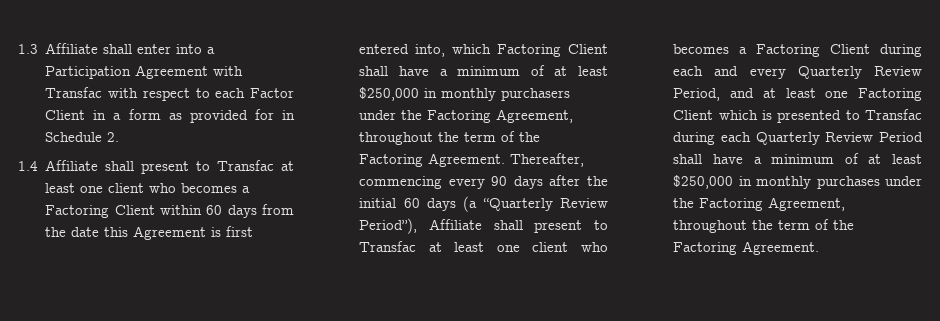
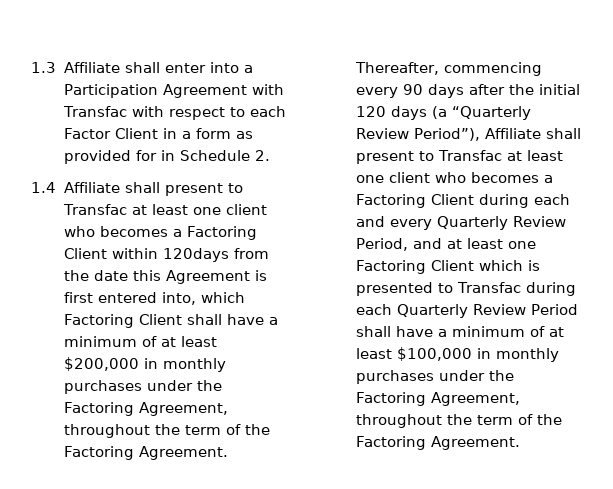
- 1.4 Affiliate shall present to Transfac at least one client who becomes a Factoring Client within 60 days from the date this Agreement is first entered into, which Factoring Client shall have a minimum of at least $250,000 in monthly purchasers under the Factoring Agreement, throughout the term of the Factoring Agreement.
+ 1.4 Affiliate shall present to Transfac at least one client who becomes a Factoring Client within 120days from the date this Agreement is first entered into, which Factoring Client shall have a minimum of at least $200,000 in monthly purchases under the Factoring Agreement, throughout the term of the Factoring Agreement.
- Thereafter, commencing every 90 days after the initial 60 days (a “Quarterly Review Period”), Affiliate shall present to Transfac at least one client who becomes a Factoring Client during each and every Quarterly Review Period, and at least one Factoring Client which is presented to Transfac during each Quarterly Review Period shall have a minimum of at least $250,000 in monthly purchases under the Factoring Agreement, throughout the term of the Factoring Agreement.
+ Thereafter, commencing every 90 days after the initial 120 days (a “Quarterly Review Period”), Affiliate shall present to Transfac at least one client who becomes a Factoring Client during each and every Quarterly Review Period, and at least one Factoring Client which is presented to Transfac during each Quarterly Review Period shall have a minimum of at least $100,000 in monthly purchases under the Factoring Agreement, throughout the term of the Factoring Agreement.

